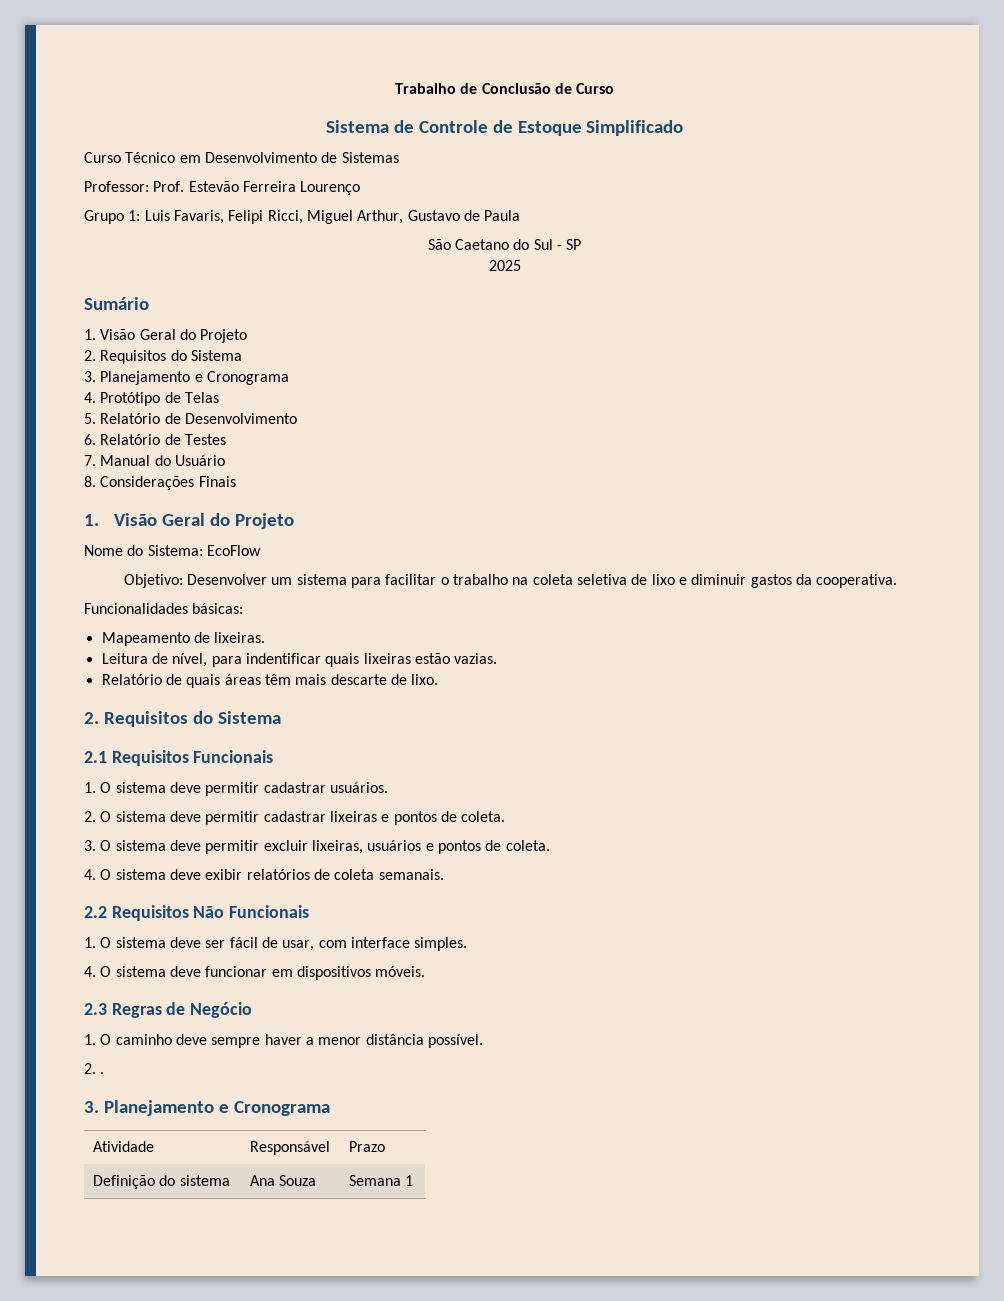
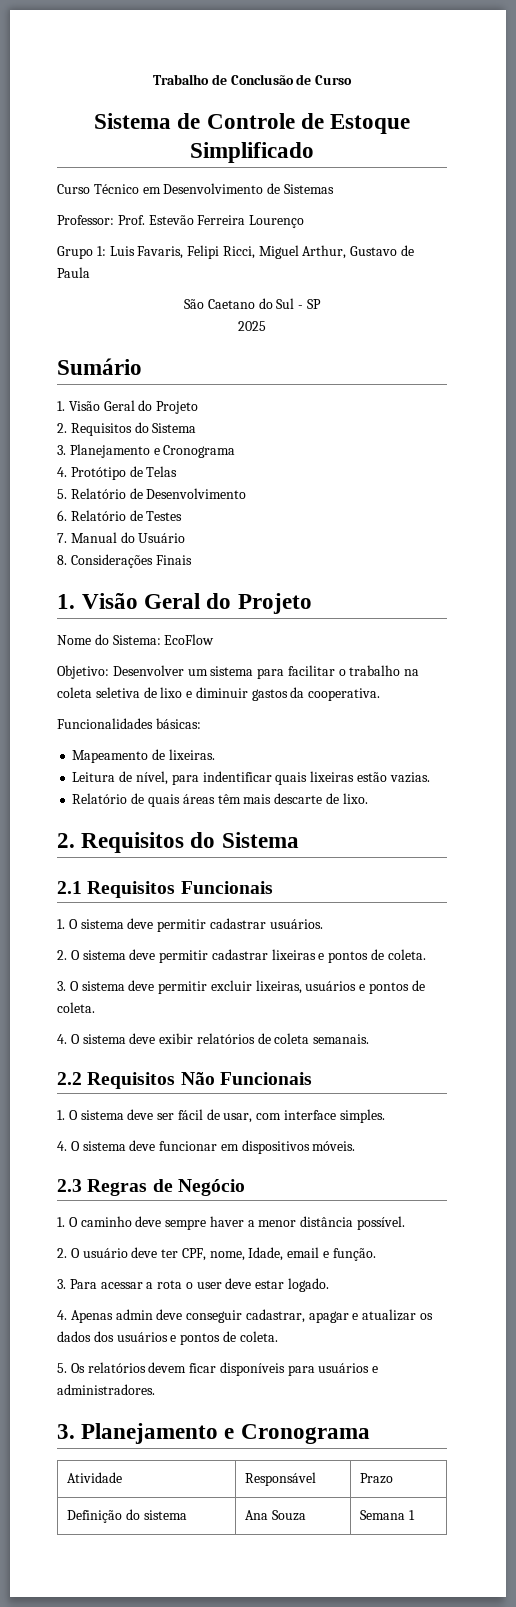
- 2. .
+ 2. O usuário deve ter CPF, nome, Idade, email e função.
+ 3. Para acessar a rota o user deve estar logado.
+ 4. Apenas admin deve conseguir cadastrar, apagar e atualizar os dados dos usuários e pontos de coleta.
+ 5. Os relatórios devem ficar disponíveis para usuários e administradores.

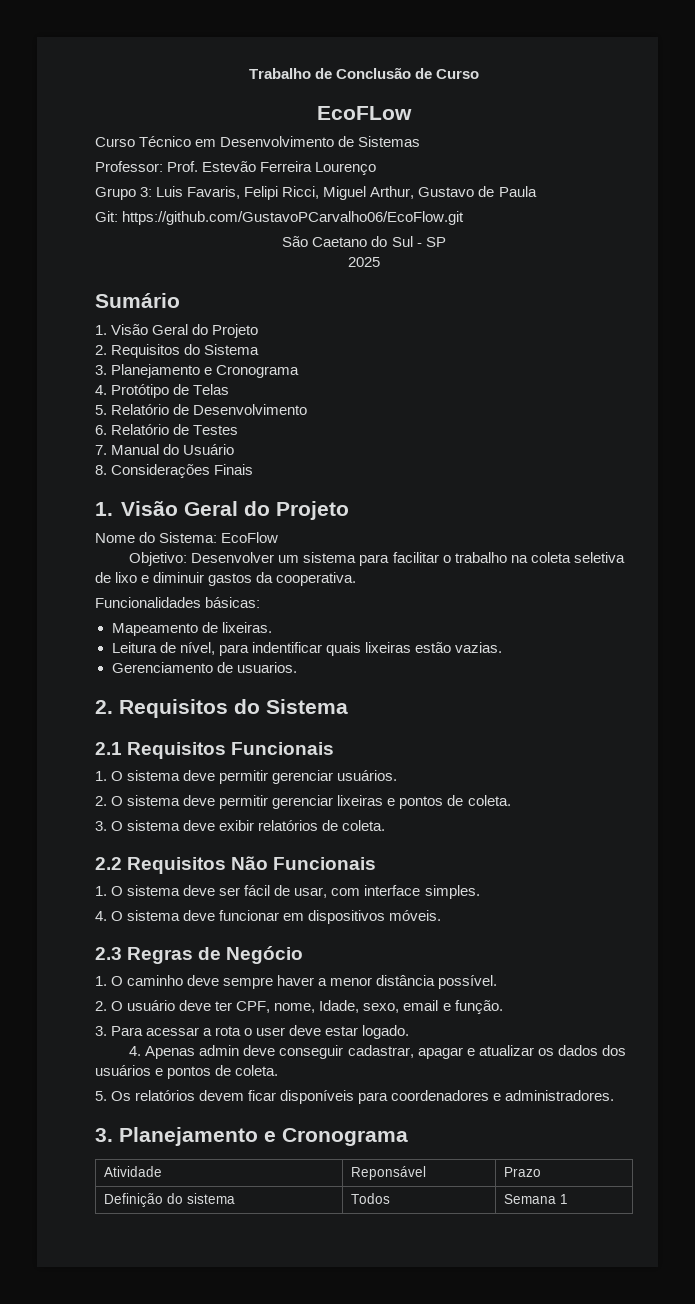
- Sistema de Controle de Estoque Simplificado
+ EcoFLow
- Grupo 1: Luis Favaris, Felipi Ricci, Miguel Arthur, Gustavo de Paula
+ Grupo 3: Luis Favaris, Felipi Ricci, Miguel Arthur, Gustavo de Paula
+ Git: https://github.com/GustavoPCarvalho06/EcoFlow.git
- Relatório de quais áreas têm mais descarte de lixo.
+ Gerenciamento de usuarios.
- 1. O sistema deve permitir cadastrar usuários.
+ 1. O sistema deve permitir gerenciar usuários.
- 2. O sistema deve permitir cadastrar lixeiras e pontos de coleta.
+ 2. O sistema deve permitir gerenciar lixeiras e pontos de coleta.
- 3. O sistema deve permitir excluir lixeiras, usuários e pontos de coleta.
- 4. O sistema deve exibir relatórios de coleta semanais.
+ 3. O sistema deve exibir relatórios de coleta.
- 2. O usuário deve ter CPF, nome, Idade, email e função.
+ 2. O usuário deve ter CPF, nome, Idade, sexo, email e função.
- 5. Os relatórios devem ficar disponíveis para usuários e administradores.
+ 5. Os relatórios devem ficar disponíveis para coordenadores e administradores.
- Atividade | Responsável | Prazo
+ Atividade | Reponsável | Prazo
- Definição do sistema | Ana Souza | Semana 1
+ Definição do sistema | Todos | Semana 1

